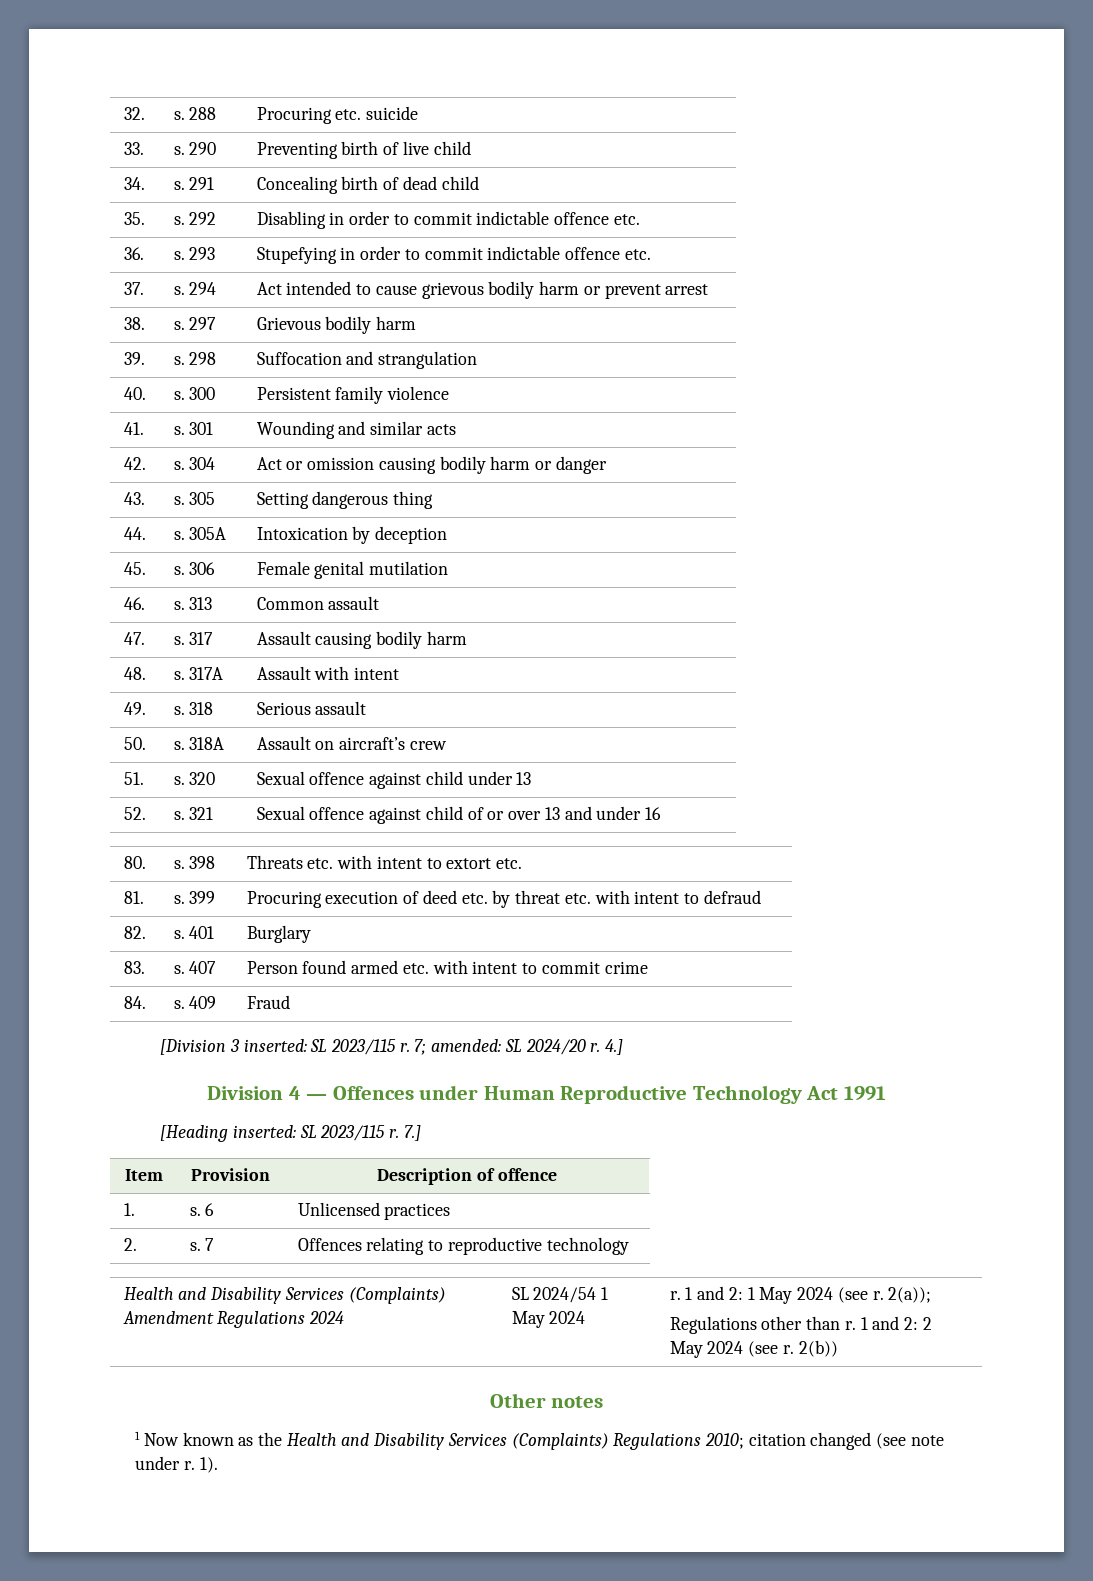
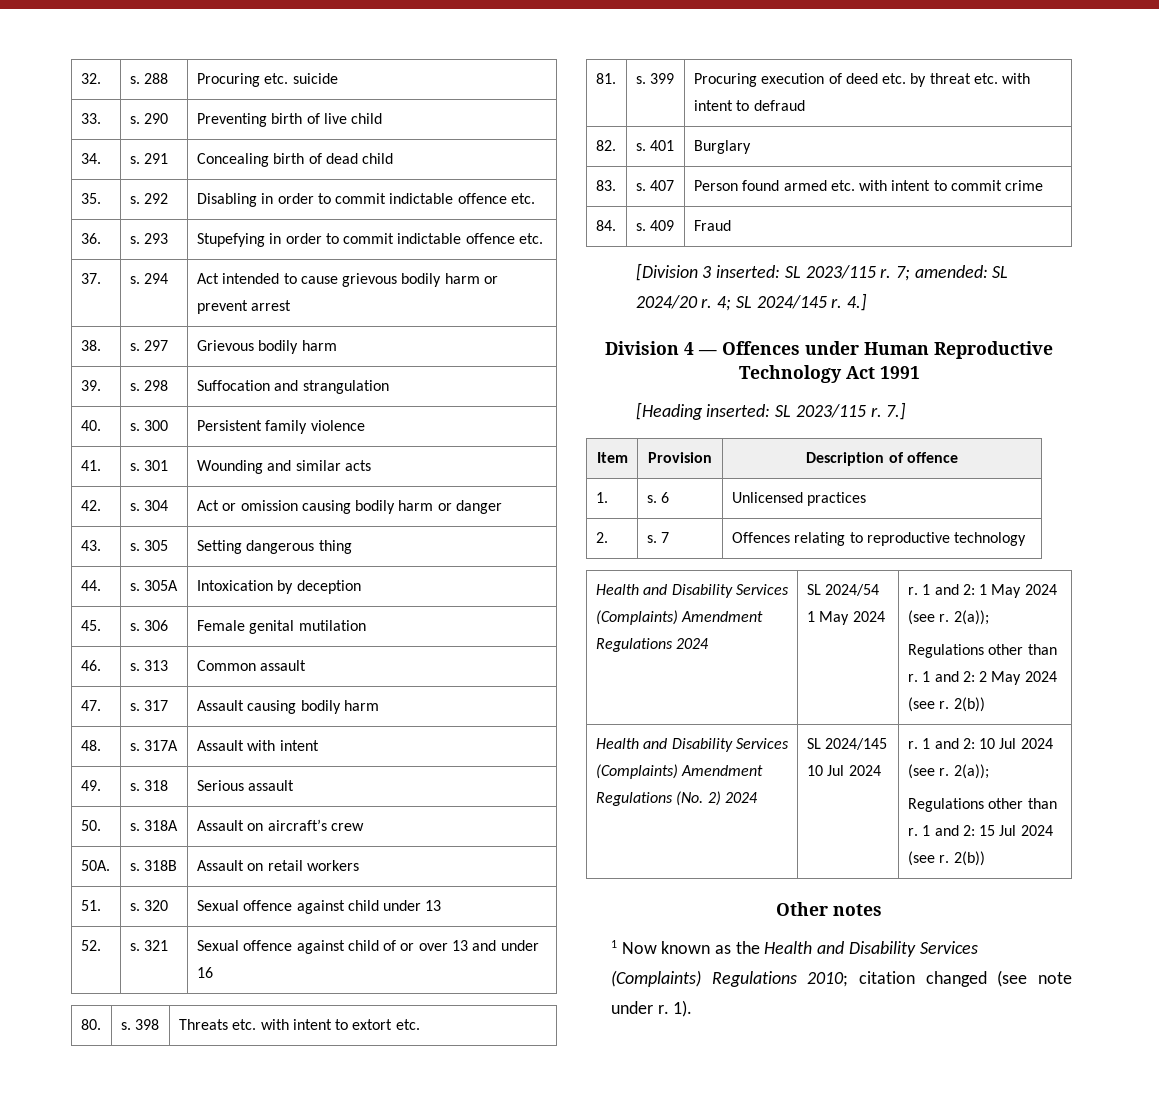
+ 50A. | s. 318B | Assault on retail workers
+ 4; SL 2024/145 r.
+ Health and Disability Services (Complaints) Amendment Regulations (No. 2) 2024 | SL 2024/145 10 Jul 2024 | r. 1 and 2: 10 Jul 2024 (see r. 2(a));
+ Regulations other than r. 1 and 2: 15 Jul 2024 (see r. 2(b))

